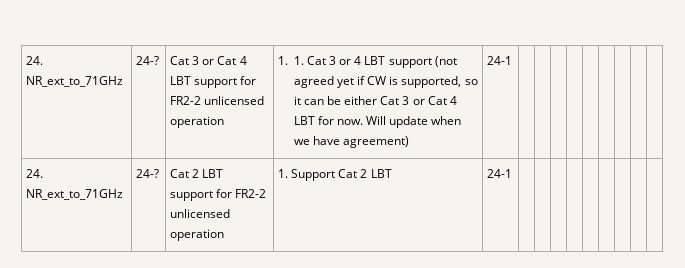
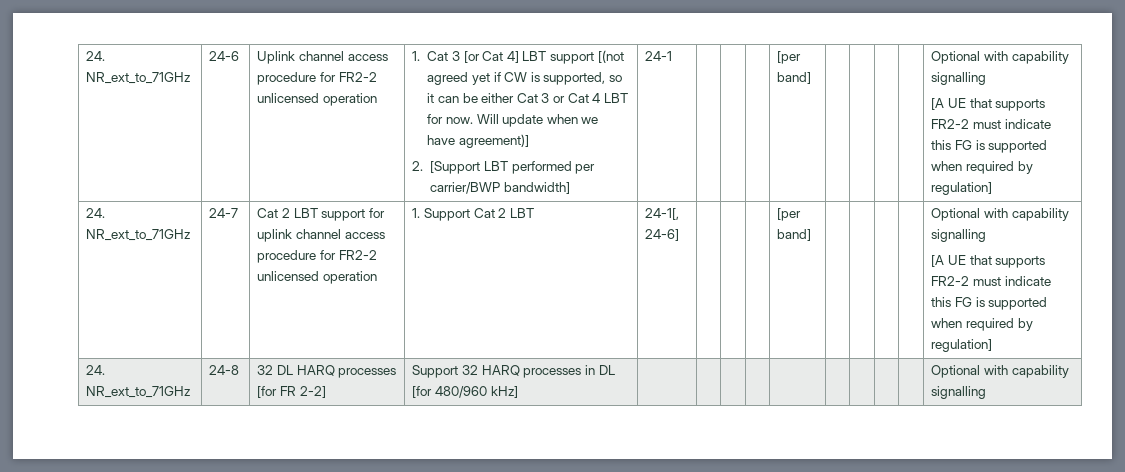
- 24. NR_ext_to_71GHz | 24-? | Cat 3 or Cat 4 LBT support for FR2-2 unlicensed operation | 1. 1. Cat 3 or 4 LBT support (not agreed yet if CW is supported, so it can be either Cat 3 or Cat 4 LBT for now.
+ 24. NR_ext_to_71GHz | 24-6 | Uplink channel access procedure for FR2-2 unlicensed operation | 1. Cat 3 [or Cat 4] LBT support [(not agreed yet if CW is supported, so it can be either Cat 3 or Cat 4 LBT for now.
- Will update when we have agreement) | 24-1 | | | | | | | | |
- 24. NR_ext_to_71GHz | 24-? | Cat 2 LBT support for FR2-2 unlicensed operation | 1. Support Cat 2 LBT | 24-1 | | | | | | | | |
+ Will update when we have agreement)]
+ 2. [Support LBT performed per carrier/BWP bandwidth] | 24-1 | | | | [per band] | | | | | Optional with capability signalling
+ [A UE that supports FR2-2 must indicate this FG is supported when required by regulation]
+ 24. NR_ext_to_71GHz | 24-7 | Cat 2 LBT support for uplink channel access procedure for FR2-2 unlicensed operation | 1. Support Cat 2 LBT | 24-1[, 24-6] | | | | [per band] | | | | | Optional with capability signalling
+ [A UE that supports FR2-2 must indicate this FG is supported when required by regulation]
+ 24. NR_ext_to_71GHz | 24-8 | 32 DL HARQ processes [for FR 2-2] | Support 32 HARQ processes in DL [for 480/960 kHz] | | | | | | | | | | Optional with capability signalling

